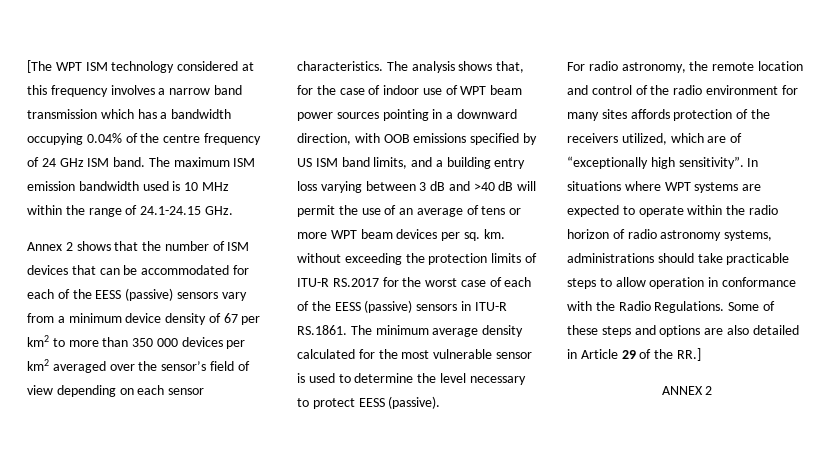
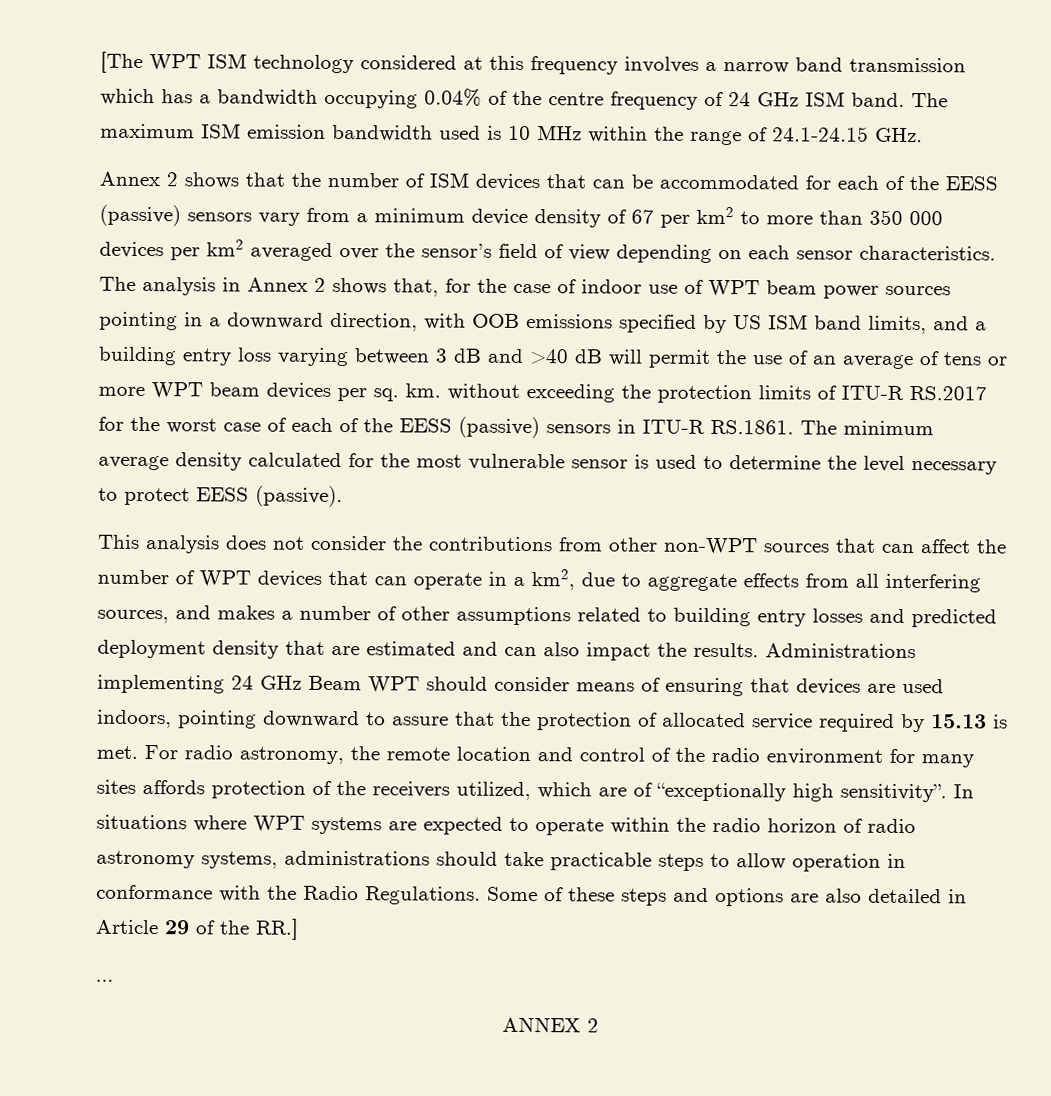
- The analysis shows that, for the case of indoor use of WPT beam power sources pointing in a downward direction, with OOB emissions specified by US ISM band limits, and a building entry loss varying between 3 dB and >40 dB will permit the use of an average of tens or more WPT beam devices per sq. km. without exceeding the protection limits of ITU-R RS.2017 for the worst case of each of the EESS (passive) sensors in ITU-R RS.1861. The minimum average density calculated for the most vulnerable sensor is used to determine the level necessary to protect EESS (passive).
+ The analysis in Annex 2 shows that, for the case of indoor use of WPT beam power sources pointing in a downward direction, with OOB emissions specified by US ISM band limits, and a building entry loss varying between 3 dB and >40 dB will permit the use of an average of tens or more WPT beam devices per sq. km. without exceeding the protection limits of ITU-R RS.2017 for the worst case of each of the EESS (passive) sensors in ITU-R RS.1861. The minimum average density calculated for the most vulnerable sensor is used to determine the level necessary to protect EESS (passive).
+ This analysis does not consider the contributions from other non-WPT sources that can affect the number of WPT devices that can operate in a km2, due to aggregate effects from all interfering sources, and makes a number of other assumptions related to building entry losses and predicted deployment density that are estimated and can also impact the results. Administrations implementing 24 GHz Beam WPT should consider means of ensuring that devices are used indoors, pointing downward to assure that the protection of allocated service required by 15.13 is met.
+ …

